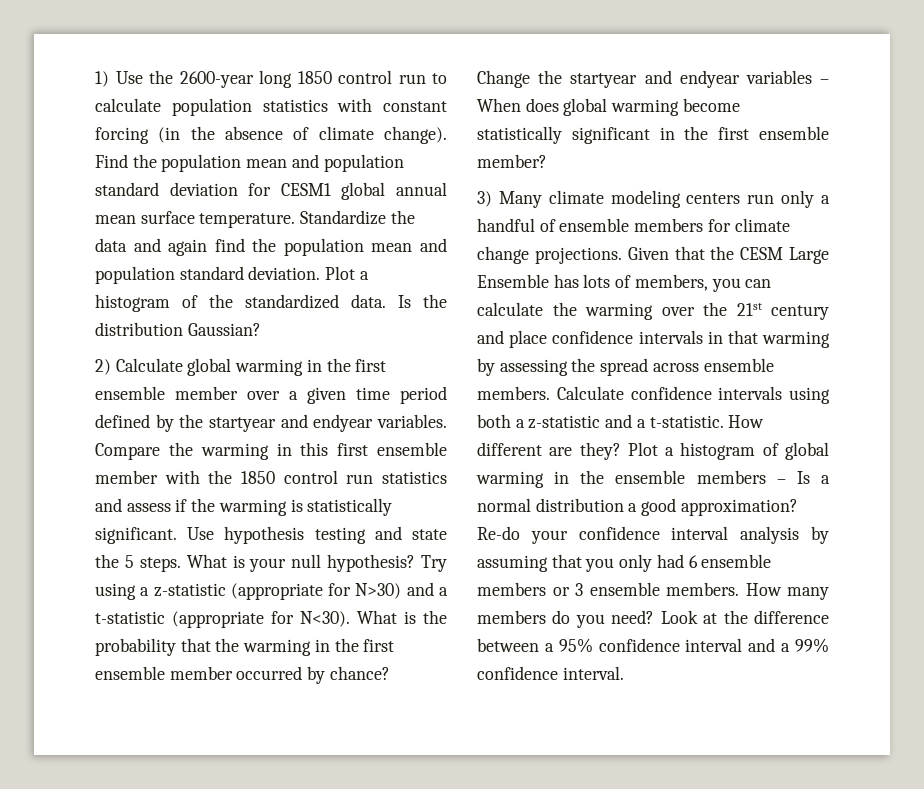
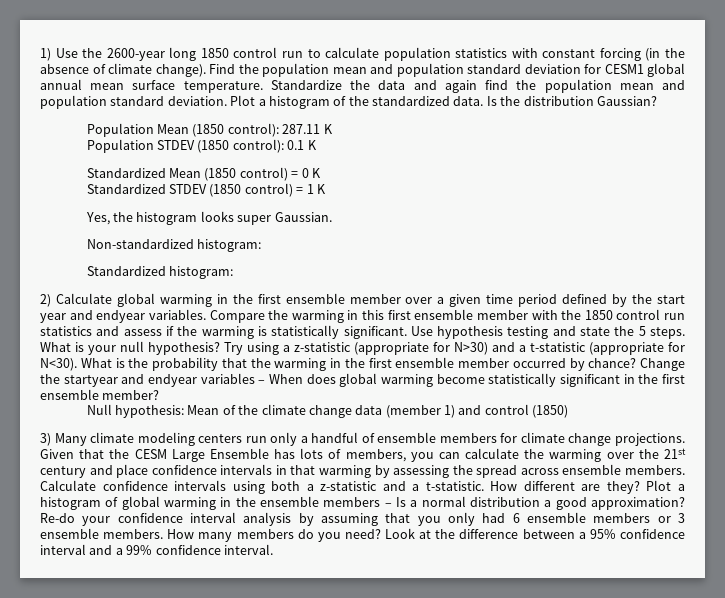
+ Population Mean (1850 control): 287.11 K
+ Population STDEV (1850 control): 0.1 K
+ Standardized Mean (1850 control) = 0 K
+ Standardized STDEV (1850 control) = 1 K
+ Yes, the histogram looks super Gaussian.
+ Non-standardized histogram:
+ Standardized histogram:
- 2) Calculate global warming in the first ensemble member over a given time period defined by the startyear and endyear variables.
+ 2) Calculate global warming in the first ensemble member over a given time period defined by the start year and endyear variables.
+ Null hypothesis: Mean of the climate change data (member 1) and control (1850)

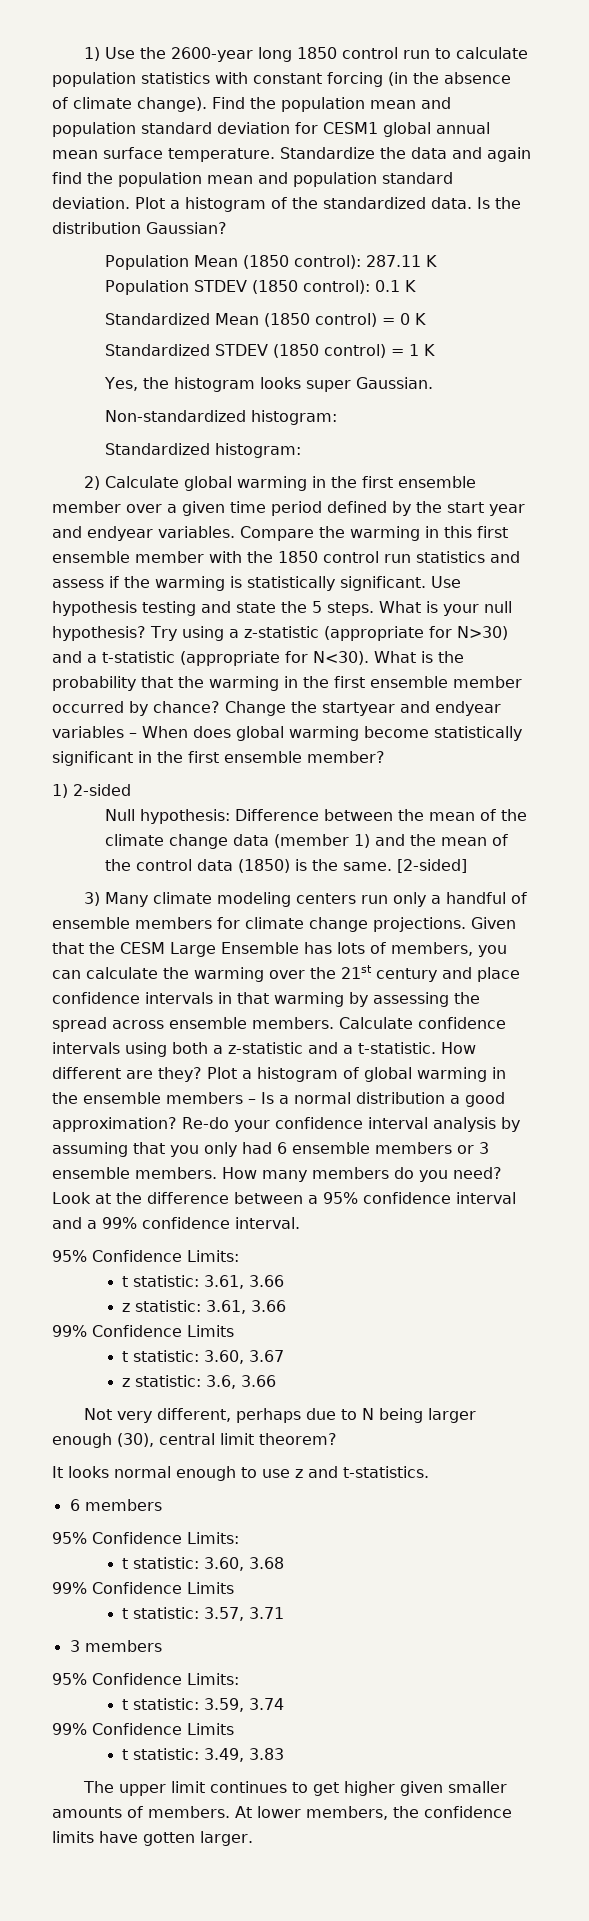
+ 1) 2-sided
- Null hypothesis: Mean of the climate change data (member 1) and control (1850)
+ Null hypothesis: Difference between the mean of the climate change data (member 1) and the mean of the control data (1850) is the same. [2-sided]
  Look at the difference between a 95% confidence interval and a 99% confidence interval.
+ 95% Confidence Limits:
+ t statistic: 3.61, 3.66
+ z statistic: 3.61, 3.66
+ 99% Confidence Limits
+ t statistic: 3.60, 3.67
+ z statistic: 3.6, 3.66
+ Not very different, perhaps due to N being larger enough (30), central limit theorem?
+ It looks normal enough to use z and t-statistics.
+ 6 members
+ 95% Confidence Limits:
+ t statistic: 3.60, 3.68
+ 99% Confidence Limits
+ t statistic: 3.57, 3.71
+ 3 members
+ 95% Confidence Limits:
+ t statistic: 3.59, 3.74
+ 99% Confidence Limits
+ t statistic: 3.49, 3.83
+ The upper limit continues to get higher given smaller amounts of members. At lower members, the confidence limits have gotten larger.

